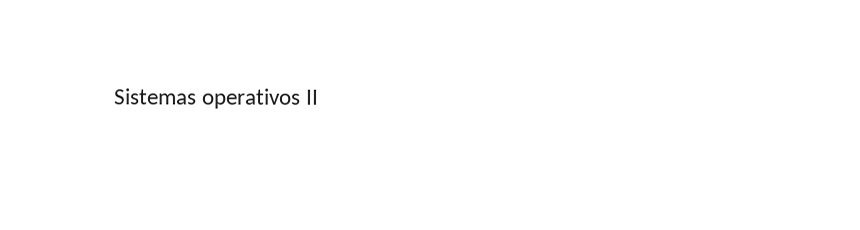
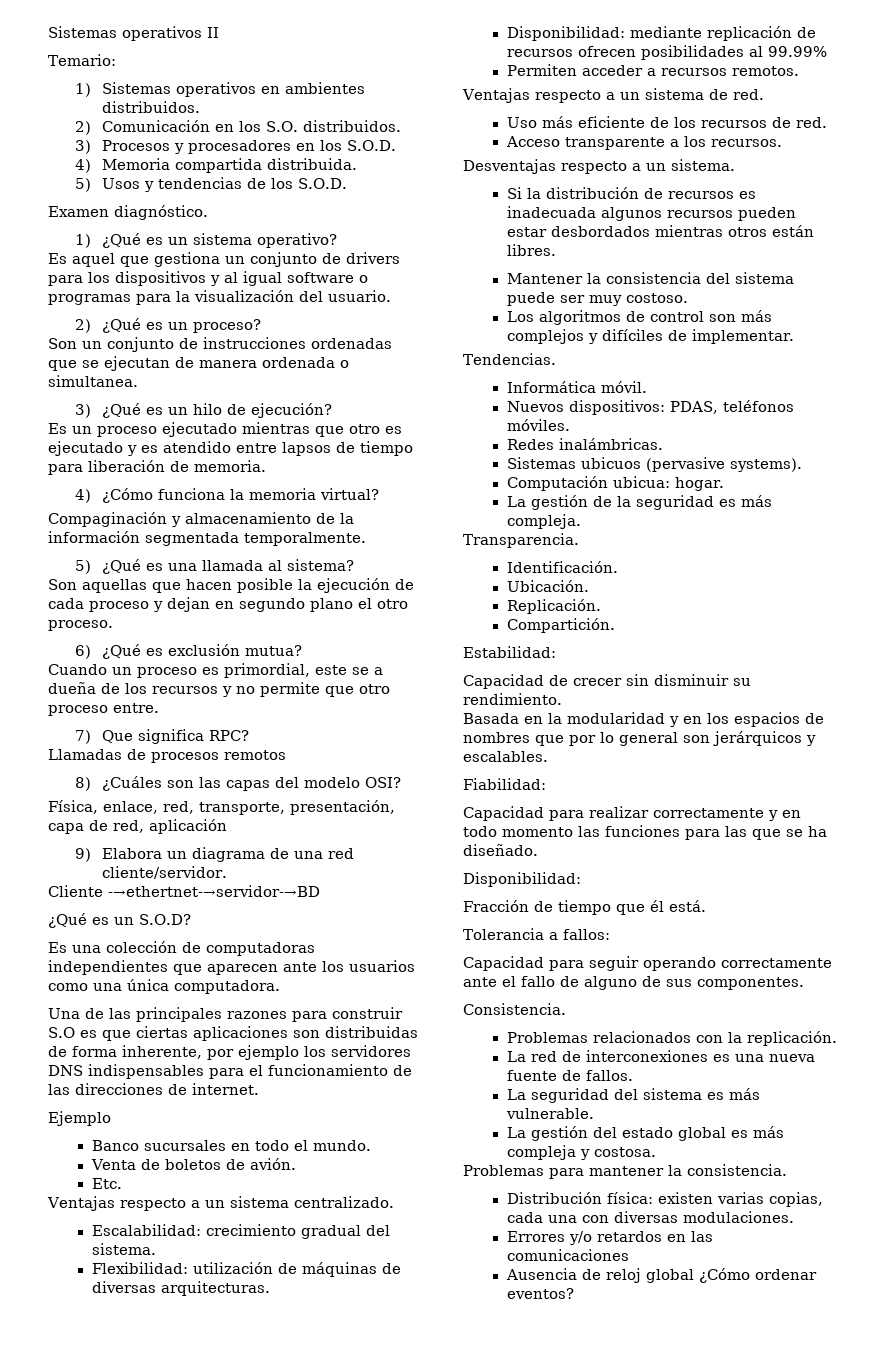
+ Temario:
+ 1) Sistemas operativos en ambientes distribuidos.
+ 2) Comunicación en los S.O. distribuidos.
+ 3) Procesos y procesadores en los S.O.D.
+ 4) Memoria compartida distribuida.
+ 5) Usos y tendencias de los S.O.D.
+ Examen diagnóstico.
+ 1) ¿Qué es un sistema operativo?
+ Es aquel que gestiona un conjunto de drivers para los dispositivos y al igual software o programas para la visualización del usuario.
+ 2) ¿Qué es un proceso?
+ Son un conjunto de instrucciones ordenadas que se ejecutan de manera ordenada o simultanea.
+ 3) ¿Qué es un hilo de ejecución?
+ Es un proceso ejecutado mientras que otro es ejecutado y es atendido entre lapsos de tiempo para liberación de memoria.
+ 4) ¿Cómo funciona la memoria virtual?
+ Compaginación y almacenamiento de la información segmentada temporalmente.
+ 5) ¿Qué es una llamada al sistema?
+ Son aquellas que hacen posible la ejecución de cada proceso y dejan en segundo plano el otro proceso.
+ 6) ¿Qué es exclusión mutua?
+ Cuando un proceso es primordial, este se a dueña de los recursos y no permite que otro proceso entre.
+ 7) Que significa RPC?
+ Llamadas de procesos remotos
+ 8) ¿Cuáles son las capas del modelo OSI?
+ Física, enlace, red, transporte, presentación, capa de red, aplicación
+ 9) Elabora un diagrama de una red cliente/servidor.
+ Cliente -→ethertnet-→servidor-→BD
+ ¿Qué es un S.O.D?
+ Es una colección de computadoras independientes que aparecen ante los usuarios como una única computadora.
+ Una de las principales razones para construir S.O es que ciertas aplicaciones son distribuidas de forma inherente, por ejemplo los servidores DNS indispensables para el funcionamiento de las direcciones de internet.
+ Ejemplo
+ Banco sucursales en todo el mundo.
+ Venta de boletos de avión.
+ Etc.
+ Ventajas respecto a un sistema centralizado.
+ Escalabilidad: crecimiento gradual del sistema.
+ Flexibilidad: utilización de máquinas de diversas arquitecturas.
+ Disponibilidad: mediante replicación de recursos ofrecen posibilidades al 99.99%
+ Permiten acceder a recursos remotos.
+ Ventajas respecto a un sistema de red.
+ Uso más eficiente de los recursos de red.
+ Acceso transparente a los recursos.
+ Desventajas respecto a un sistema.
+ Si la distribución de recursos es inadecuada algunos recursos pueden estar desbordados mientras otros están libres.
+ Mantener la consistencia del sistema puede ser muy costoso.
+ Los algoritmos de control son más complejos y difíciles de implementar.
+ Tendencias.
+ Informática móvil.
+ Nuevos dispositivos: PDAS, teléfonos móviles.
+ Redes inalámbricas.
+ Sistemas ubicuos (pervasive systems).
+ Computación ubicua: hogar.
+ La gestión de la seguridad es más compleja.
+ Transparencia.
+ Identificación.
+ Ubicación.
+ Replicación.
+ Compartición.
+ Estabilidad:
+ Capacidad de crecer sin disminuir su rendimiento.
+ Basada en la modularidad y en los espacios de nombres que por lo general son jerárquicos y escalables.
+ Fiabilidad:
+ Capacidad para realizar correctamente y en todo momento las funciones para las que se ha diseñado.
+ Disponibilidad:
+ Fracción de tiempo que él está.
+ Tolerancia a fallos:
+ Capacidad para seguir operando correctamente ante el fallo de alguno de sus componentes.
+ Consistencia.
+ Problemas relacionados con la replicación.
+ La red de interconexiones es una nueva fuente de fallos.
+ La seguridad del sistema es más vulnerable.
+ La gestión del estado global es más compleja y costosa.
+ Problemas para mantener la consistencia.
+ Distribución física: existen varias copias, cada una con diversas modulaciones.
+ Errores y/o retardos en las comunicaciones
+ Ausencia de reloj global ¿Cómo ordenar eventos?

